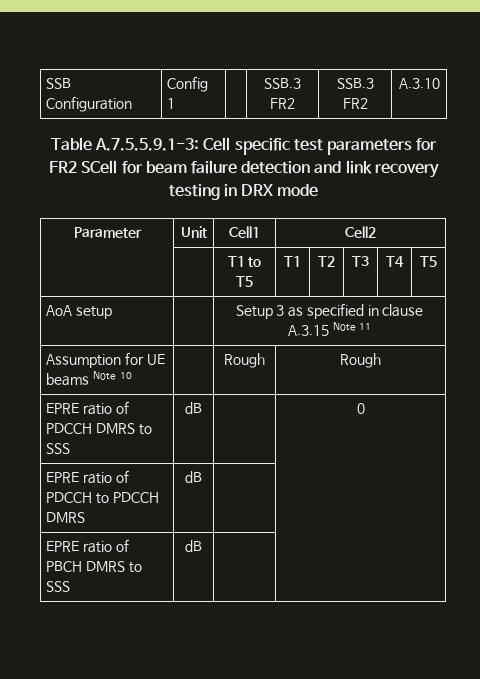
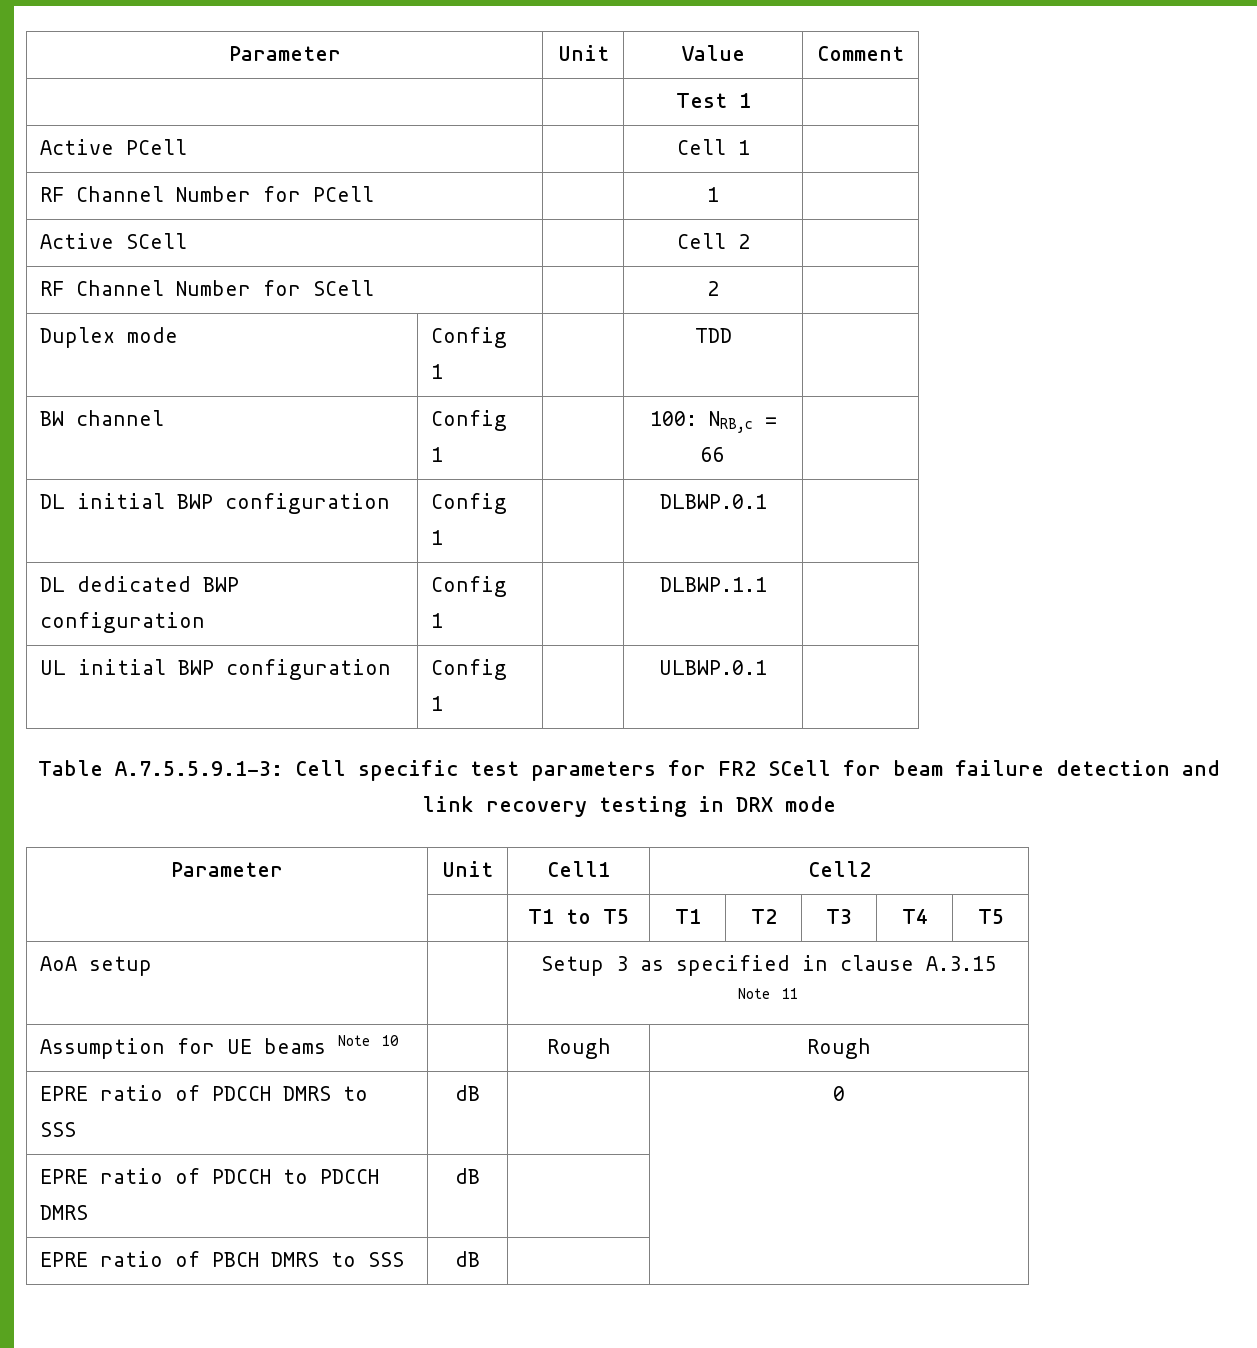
- SSB Configuration | Config 1 | | SSB.3 FR2 | SSB.3 FR2 | A.3.10
+ Parameter | Unit | Value | Comment
+ | | Test 1 |
+ Active PCell | | Cell 1 |
+ RF Channel Number for PCell | | 1 |
+ Active SCell | | Cell 2 |
+ RF Channel Number for SCell | | 2 |
+ Duplex mode | Config 1 | | TDD |
+ BW channel | Config 1 | | 100: NRB,c = 66 |
+ DL initial BWP configuration | Config 1 | | DLBWP.0.1 |
+ DL dedicated BWP configuration | Config 1 | | DLBWP.1.1 |
+ UL initial BWP configuration | Config 1 | | ULBWP.0.1 |

